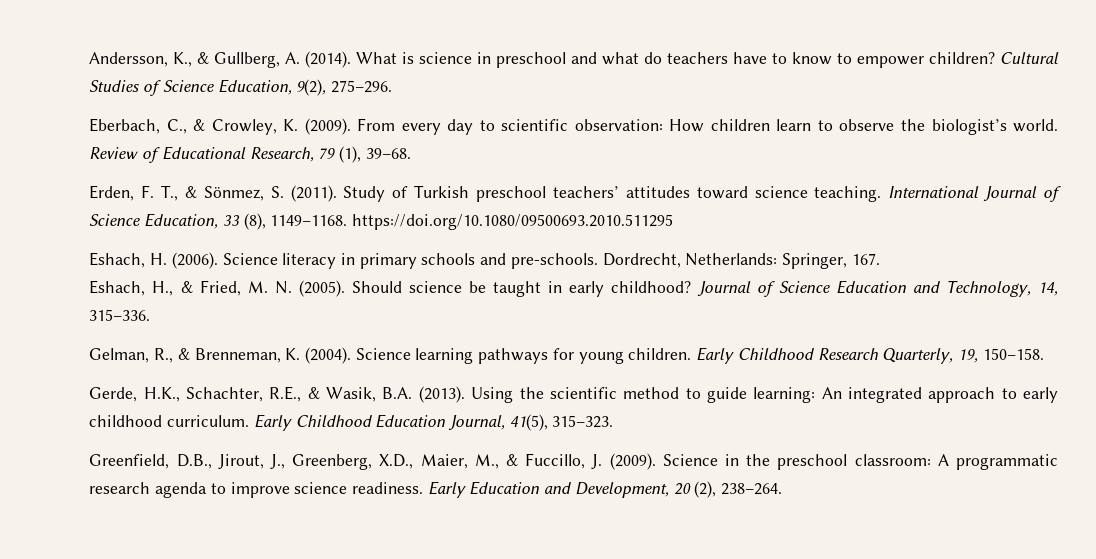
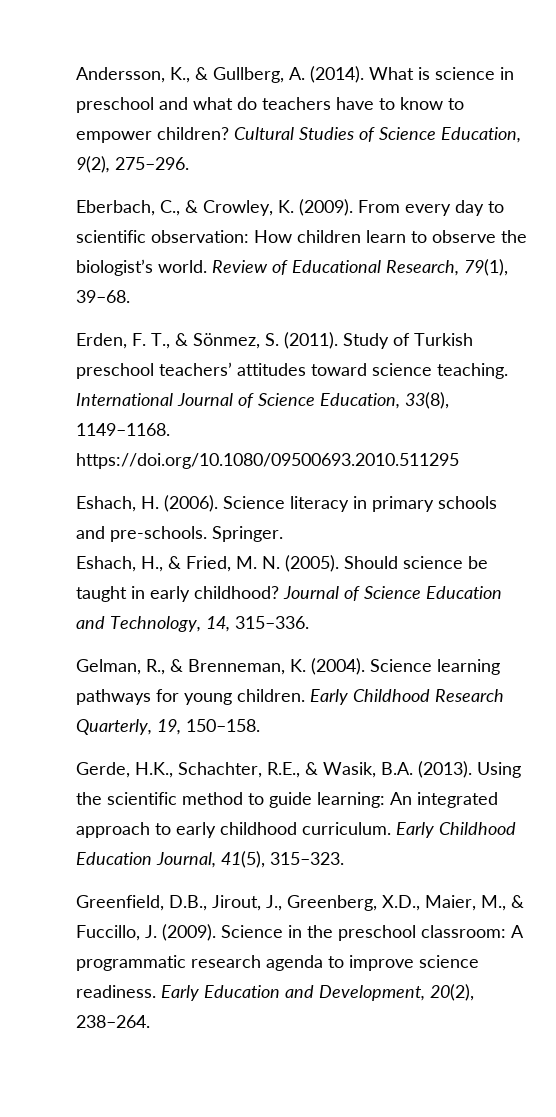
- Review of Educational Research, 79 (1), 39–68.
+ Review of Educational Research, 79(1), 39–68.
- International Journal of Science Education, 33 (8), 1149–1168. https://doi.org/10.1080/09500693.2010.511295
+ International Journal of Science Education, 33(8), 1149–1168. https://doi.org/10.1080/09500693.2010.511295
- Dordrecht, Netherlands: Springer, 167.
+ Springer.
- Early Education and Development, 20 (2), 238–264.
+ Early Education and Development, 20(2), 238–264.

